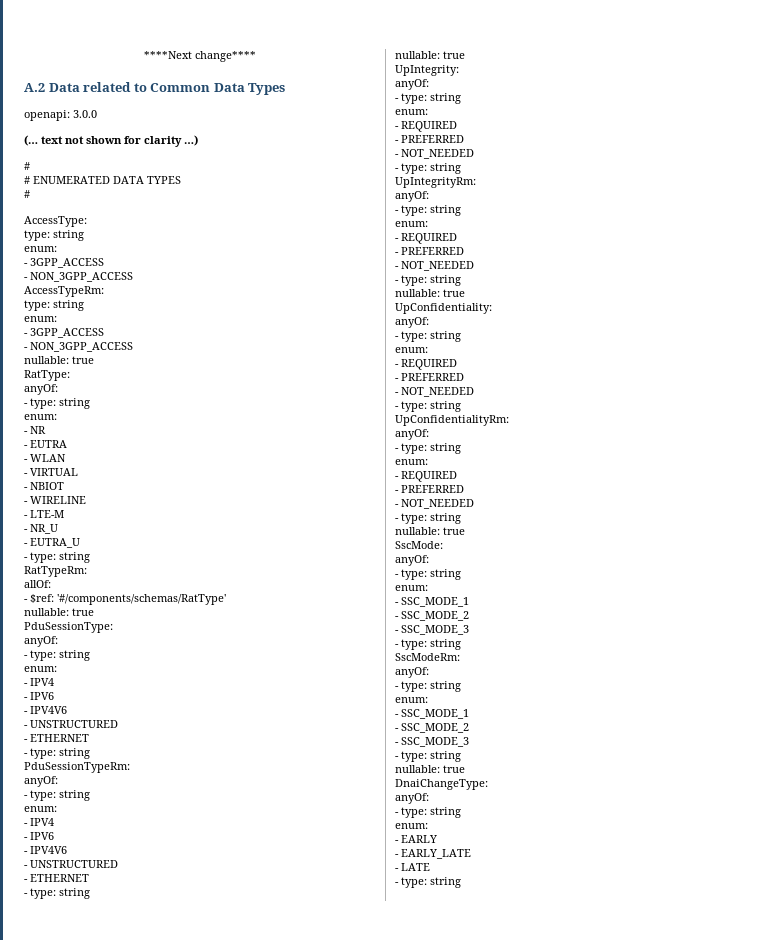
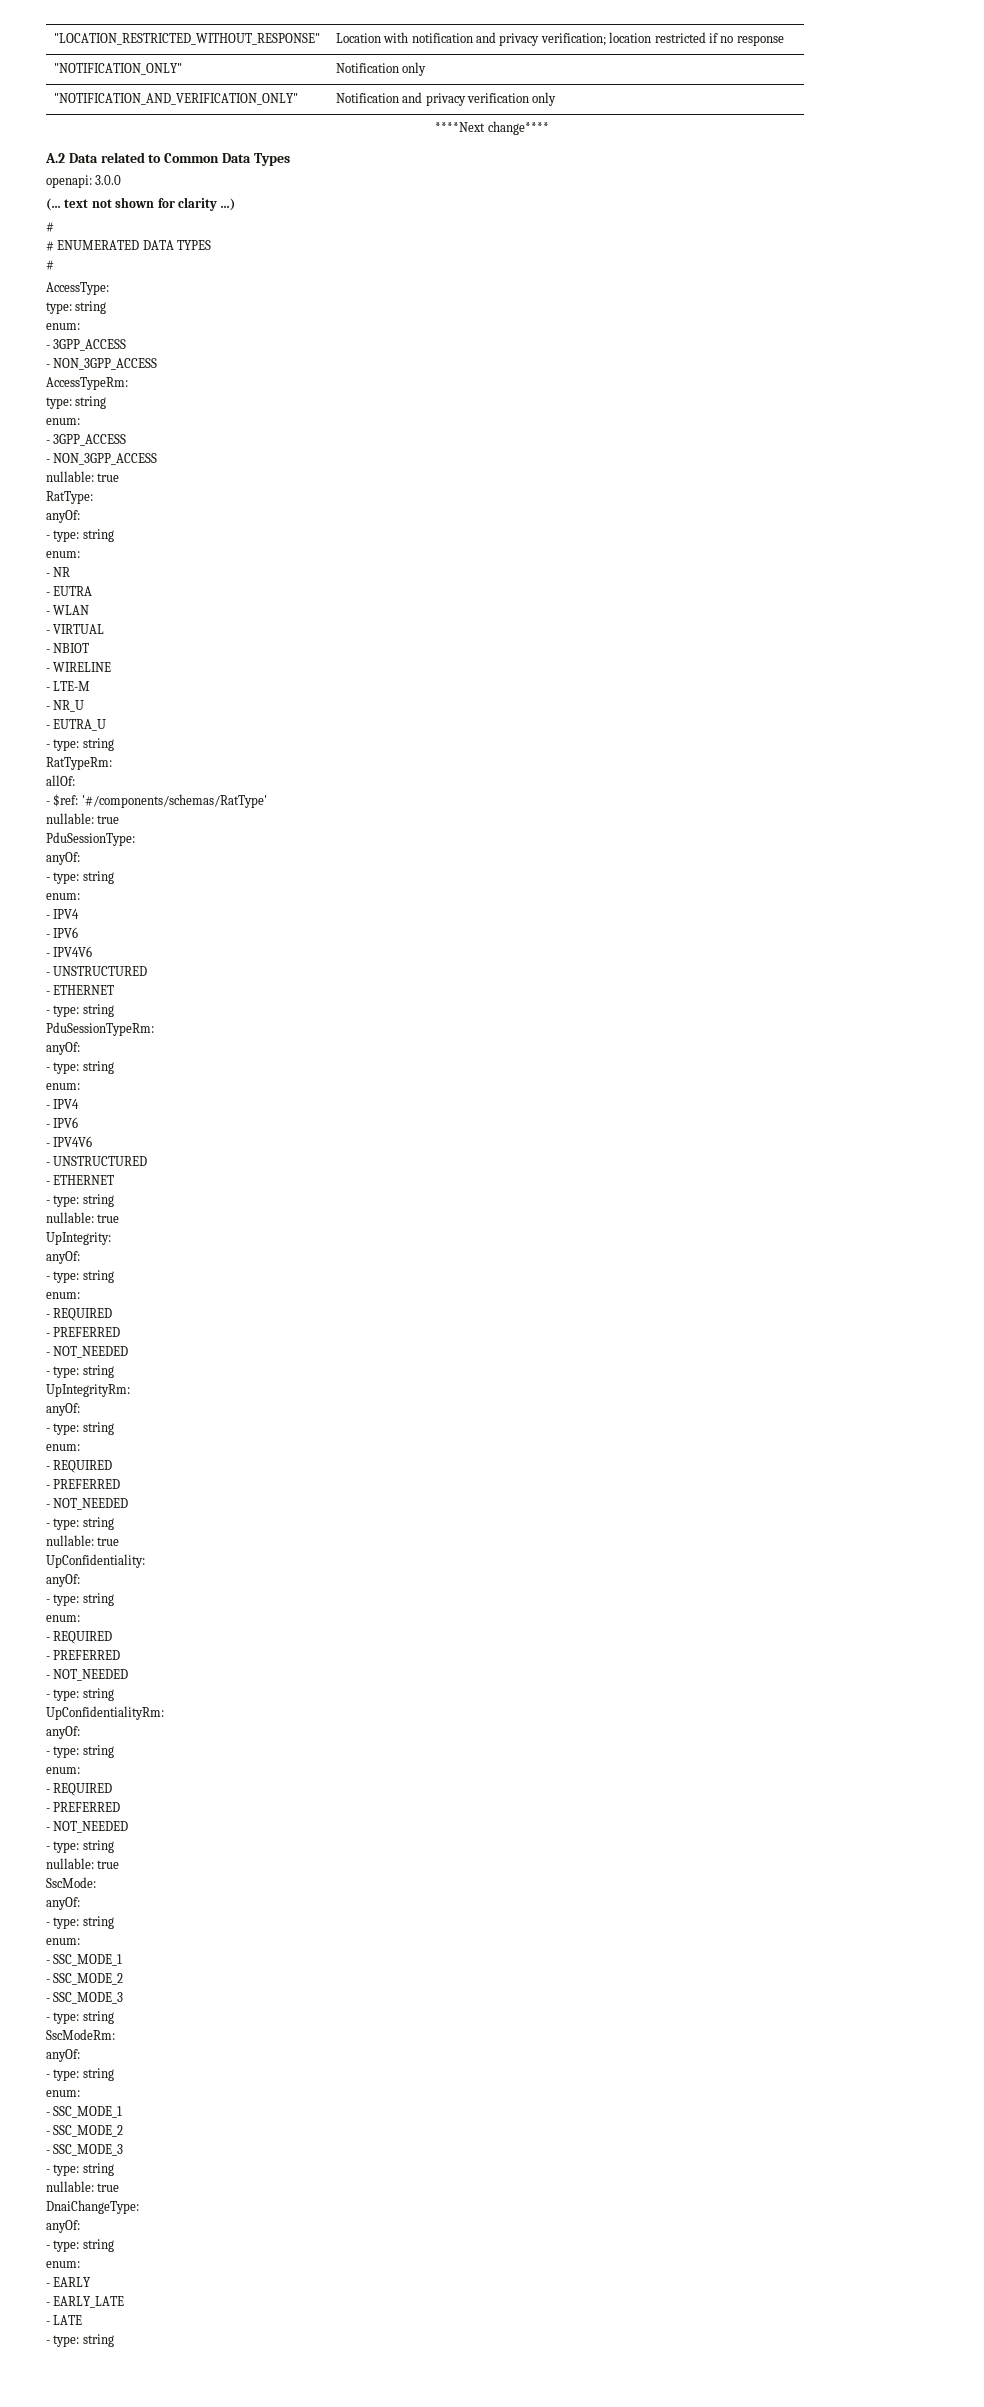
+ "LOCATION_RESTRICTED_WITHOUT_RESPONSE" | Location with notification and privacy verification; location restricted if no response
+ "NOTIFICATION_ONLY" | Notification only
+ "NOTIFICATION_AND_VERIFICATION_ONLY" | Notification and privacy verification only

